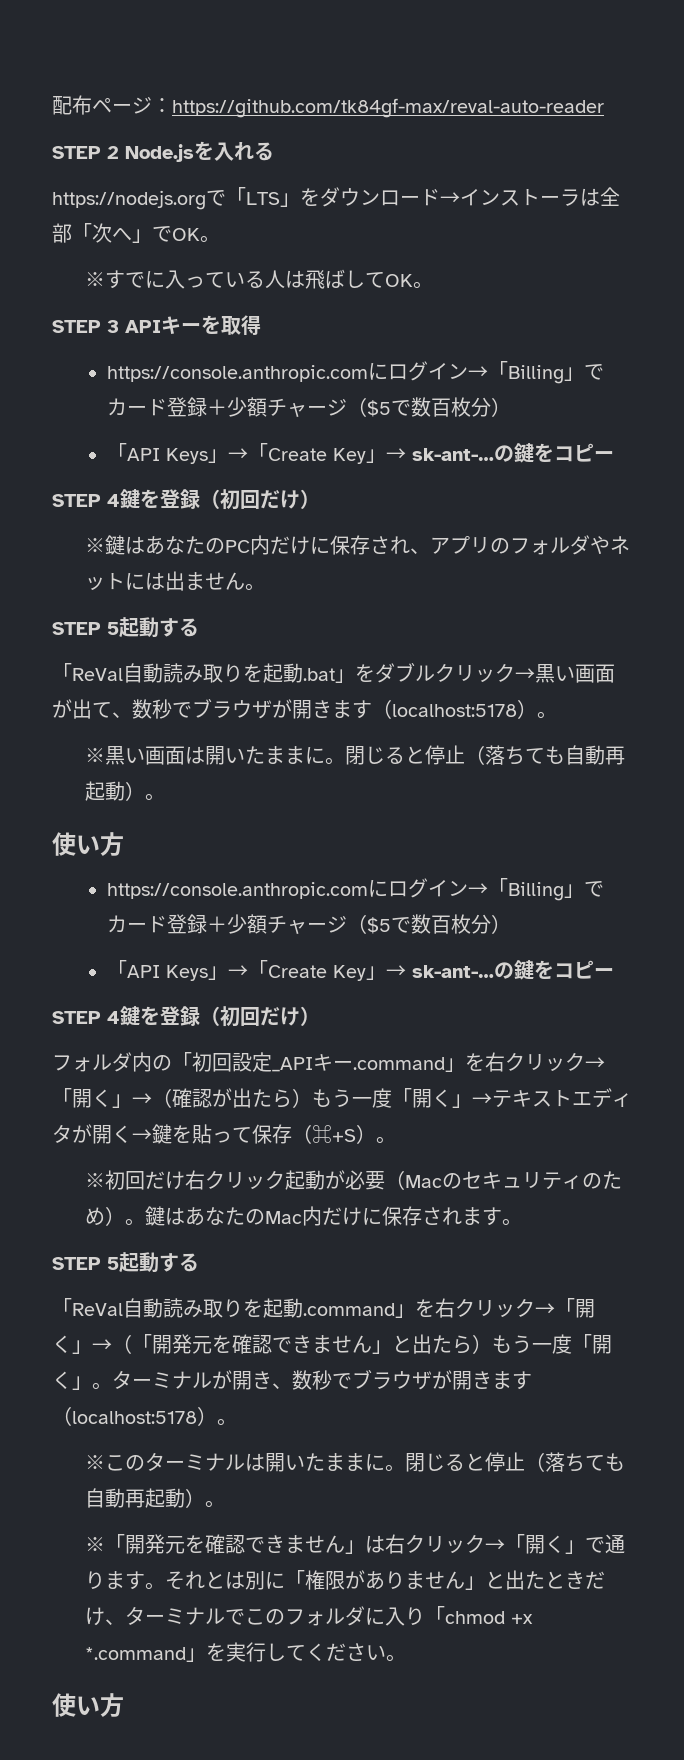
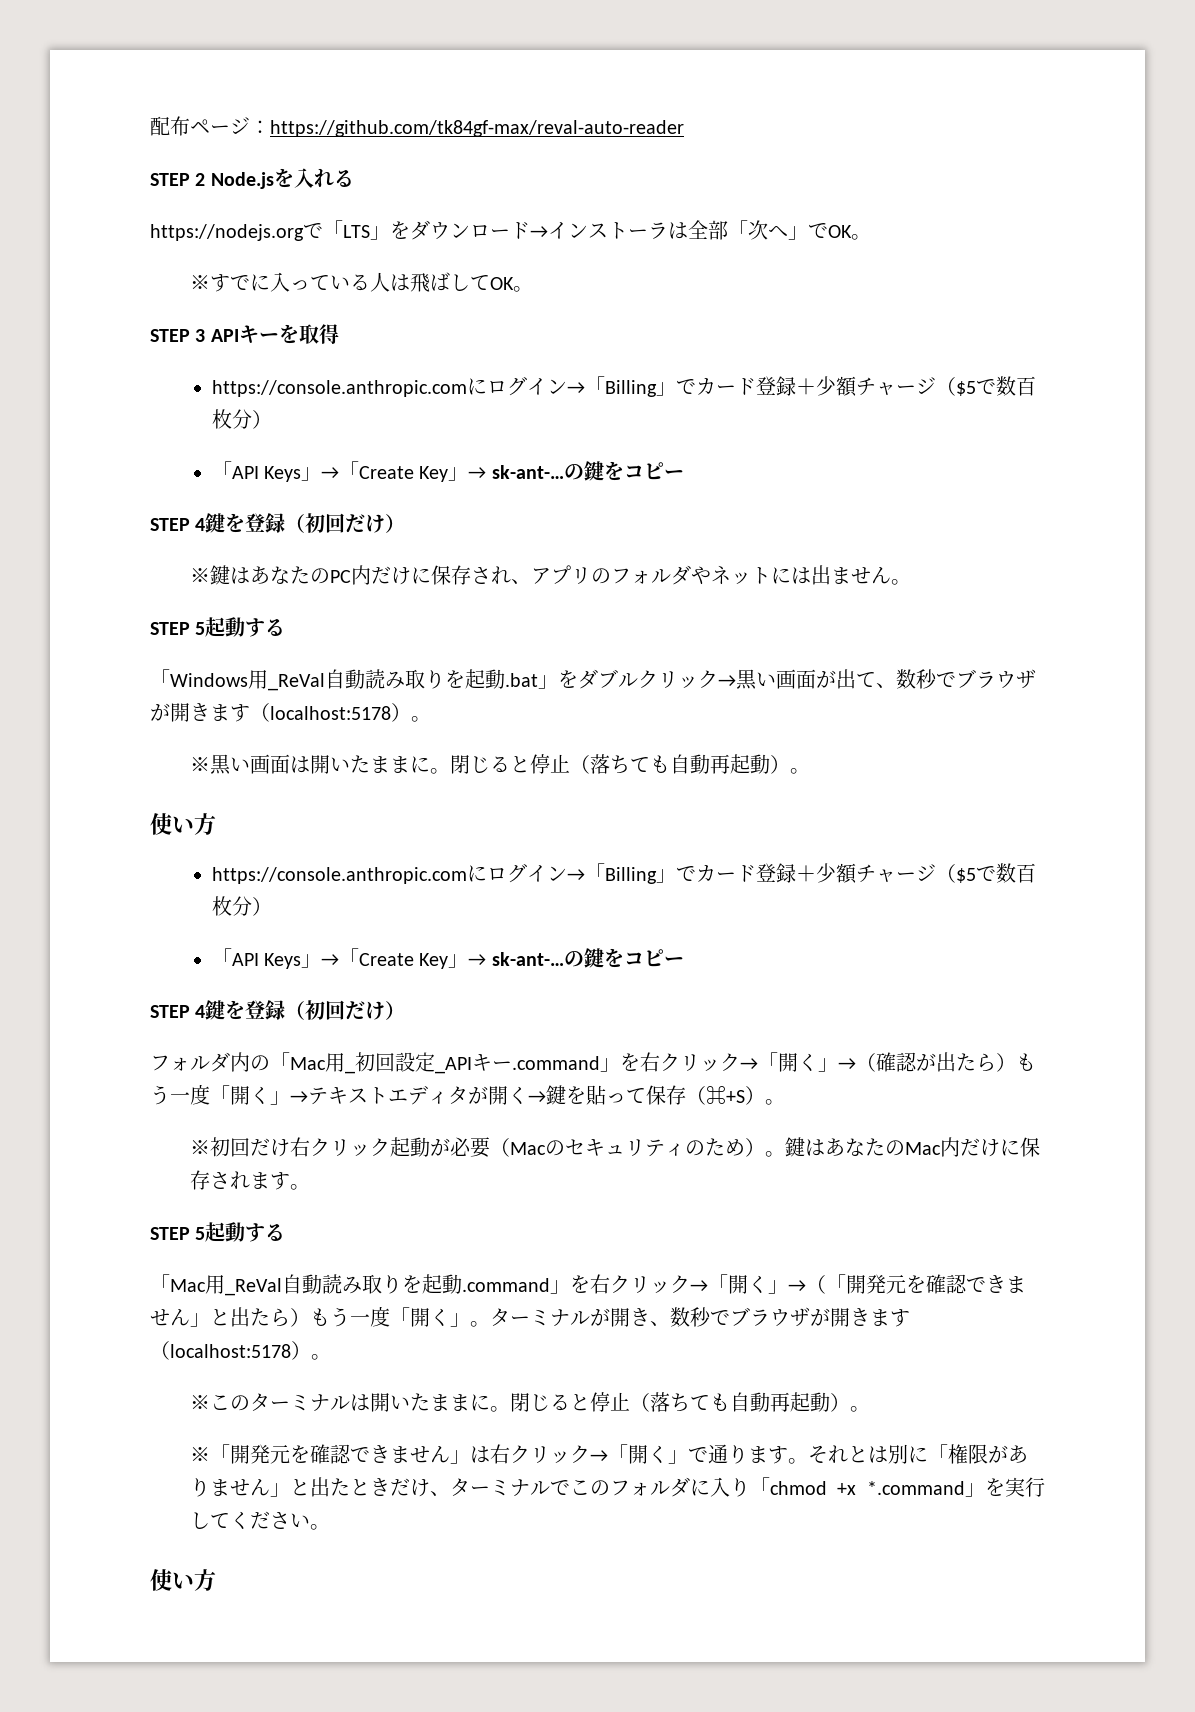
- 「ReVal自動読み取りを起動.bat」をダブルクリック→黒い画面が出て、数秒でブラウザが開きます（localhost:5178）。
+ 「Windows用_ReVal自動読み取りを起動.bat」をダブルクリック→黒い画面が出て、数秒でブラウザが開きます（localhost:5178）。
- フォルダ内の「初回設定_APIキー.command」を右クリック→「開く」→（確認が出たら）もう一度「開く」→テキストエディタが開く→鍵を貼って保存（⌘+S）。
+ フォルダ内の「Mac用_初回設定_APIキー.command」を右クリック→「開く」→（確認が出たら）もう一度「開く」→テキストエディタが開く→鍵を貼って保存（⌘+S）。
- 「ReVal自動読み取りを起動.command」を右クリック→「開く」→（「開発元を確認できません」と出たら）もう一度「開く」。
+ 「Mac用_ReVal自動読み取りを起動.command」を右クリック→「開く」→（「開発元を確認できません」と出たら）もう一度「開く」。

